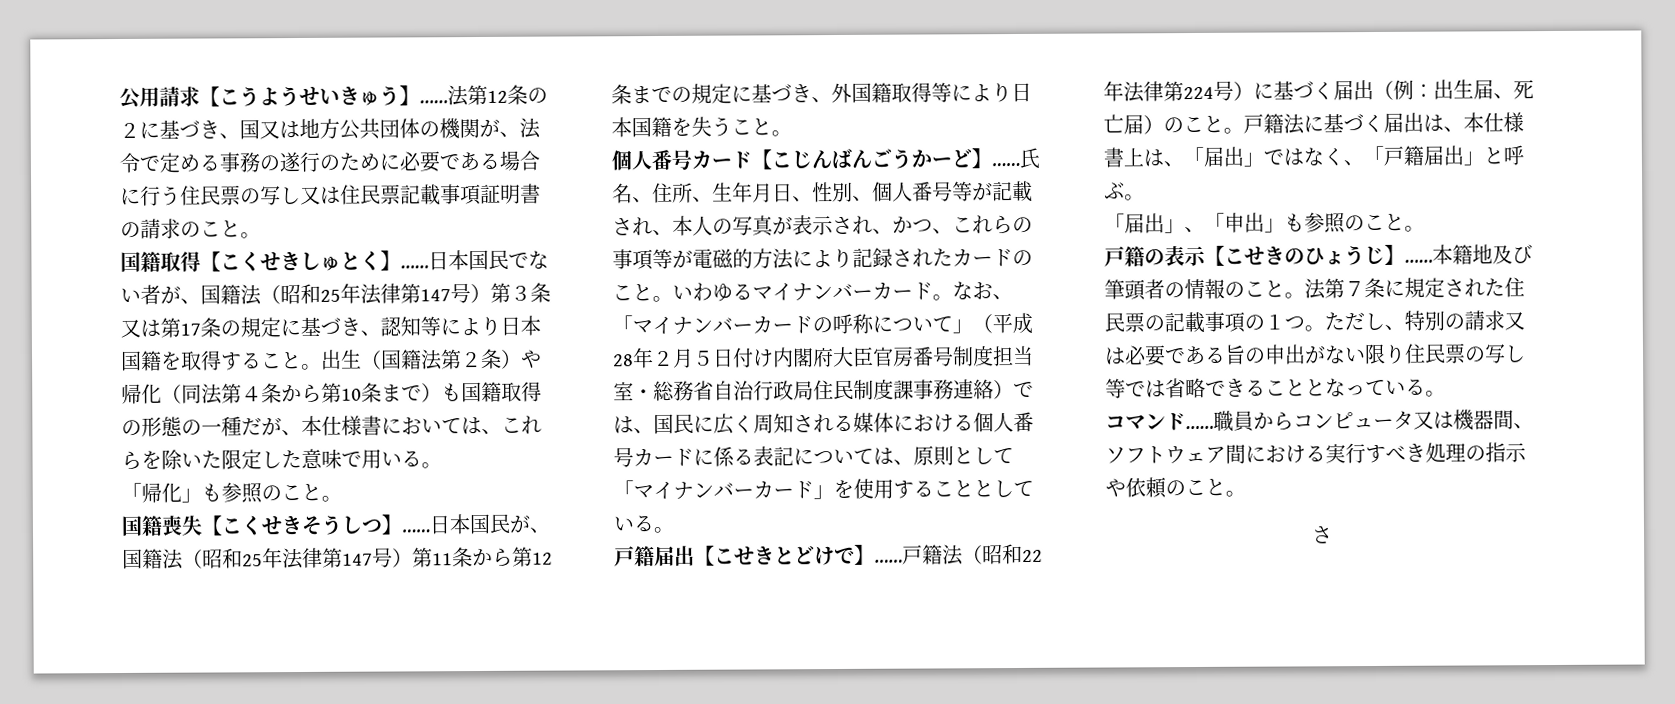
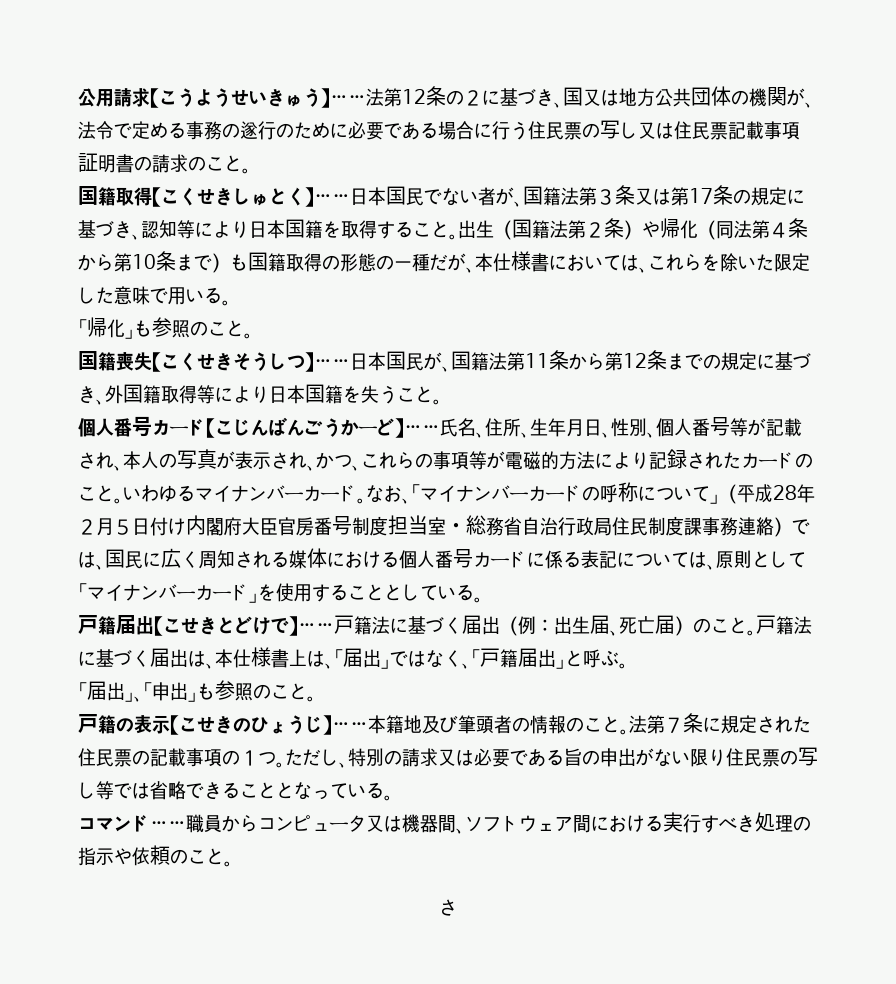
- 日本国民でない者が、国籍法（昭和25年法律第147号）第３条又は第17条の規定に基づき、認知等により日本国籍を取得すること。
+ 日本国民でない者が、国籍法第３条又は第17条の規定に基づき、認知等により日本国籍を取得すること。
- 日本国民が、国籍法（昭和25年法律第147号）第11条から第12条までの規定に基づき、外国籍取得等により日本国籍を失うこと。
+ 日本国民が、国籍法第11条から第12条までの規定に基づき、外国籍取得等により日本国籍を失うこと。
- 戸籍法（昭和22年法律第224号）に基づく届出（例：出生届、死亡届）のこと。
+ 戸籍法に基づく届出（例：出生届、死亡届）のこと。

